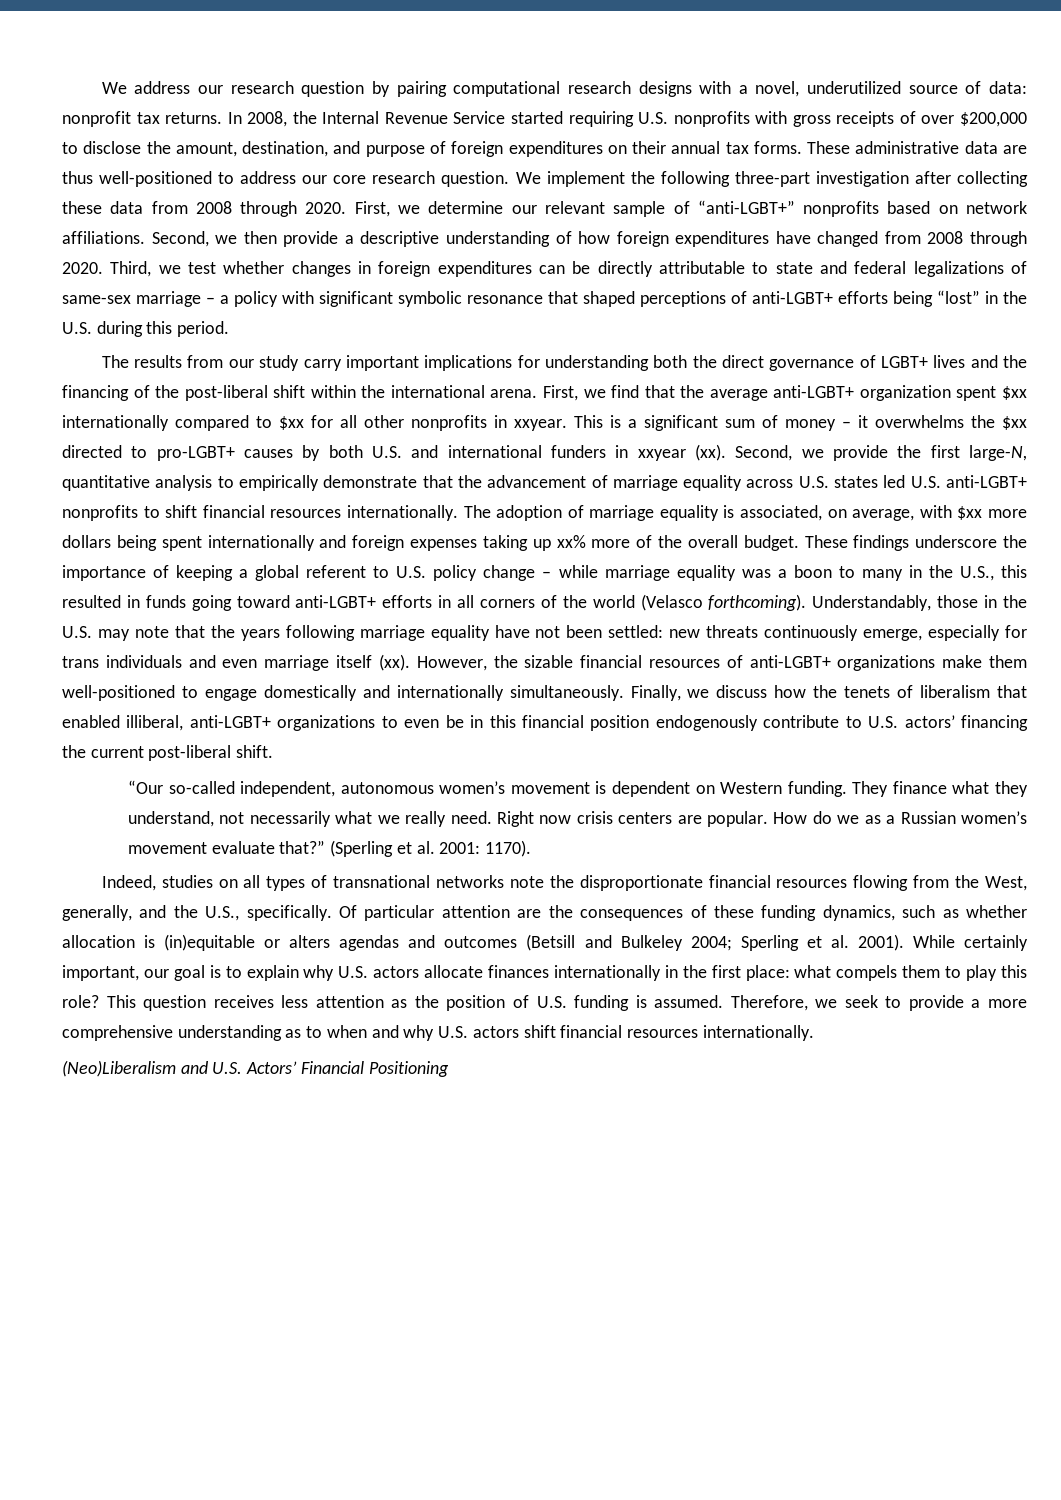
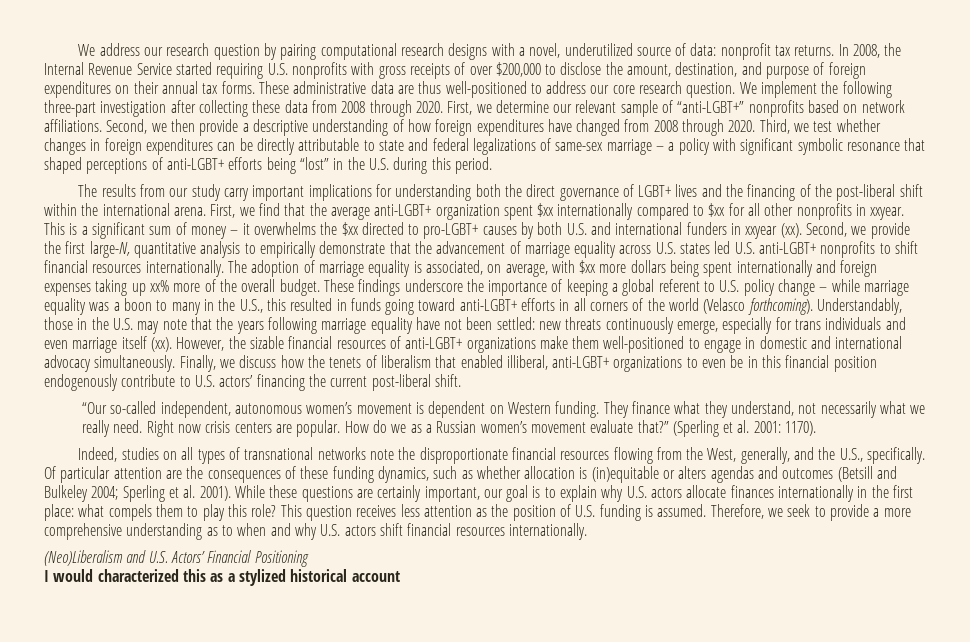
- However, the sizable financial resources of anti-LGBT+ organizations make them well-positioned to engage domestically and internationally simultaneously.
+ However, the sizable financial resources of anti-LGBT+ organizations make them well-positioned to engage in domestic and international advocacy simultaneously.
- While certainly important, our goal is to explain why U.S. actors allocate finances internationally in the first place: what compels them to play this role?
+ While these questions are certainly important, our goal is to explain why U.S. actors allocate finances internationally in the first place: what compels them to play this role?
+ I would characterized this as a stylized historical account

